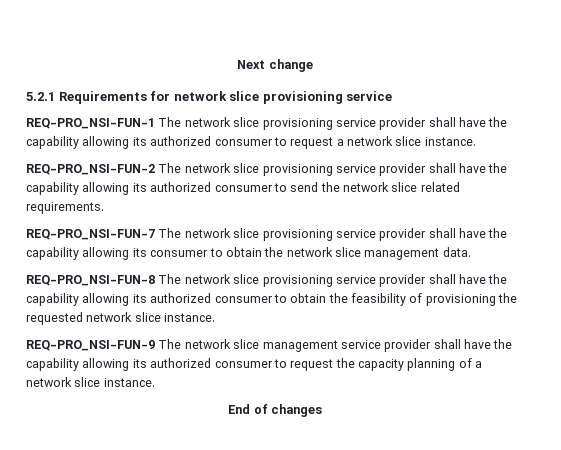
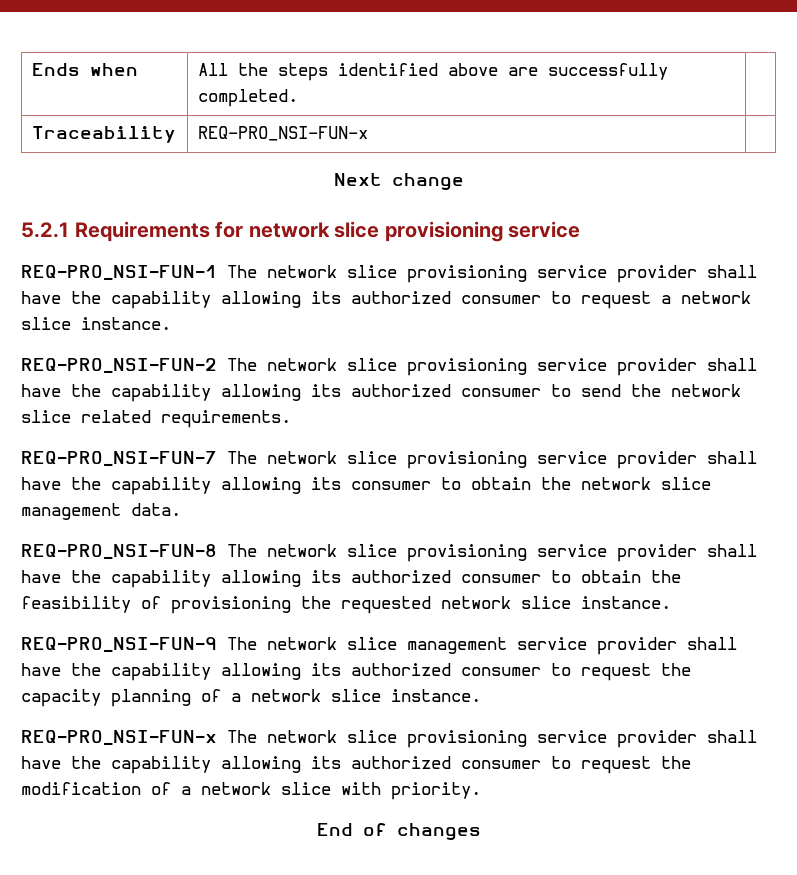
+ Ends when | All the steps identified above are successfully completed. |
+ Traceability | REQ-PRO_NSI-FUN-x |
+ REQ-PRO_NSI-FUN-x The network slice provisioning service provider shall have the capability allowing its authorized consumer to request the modification of a network slice with priority.

